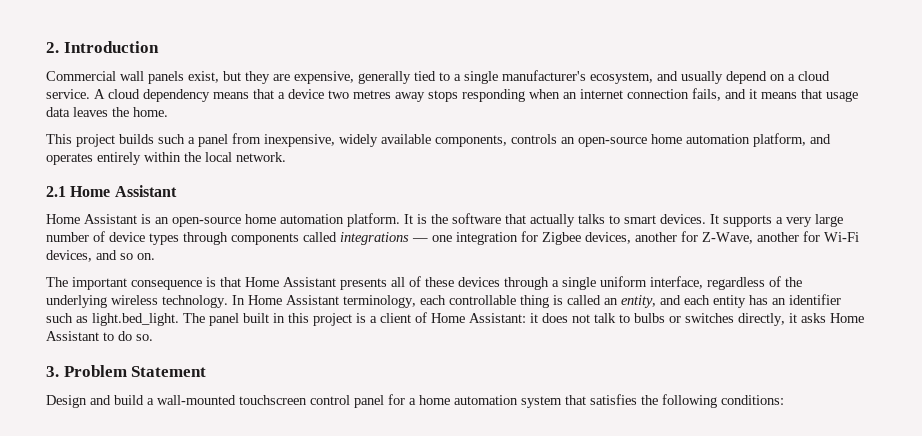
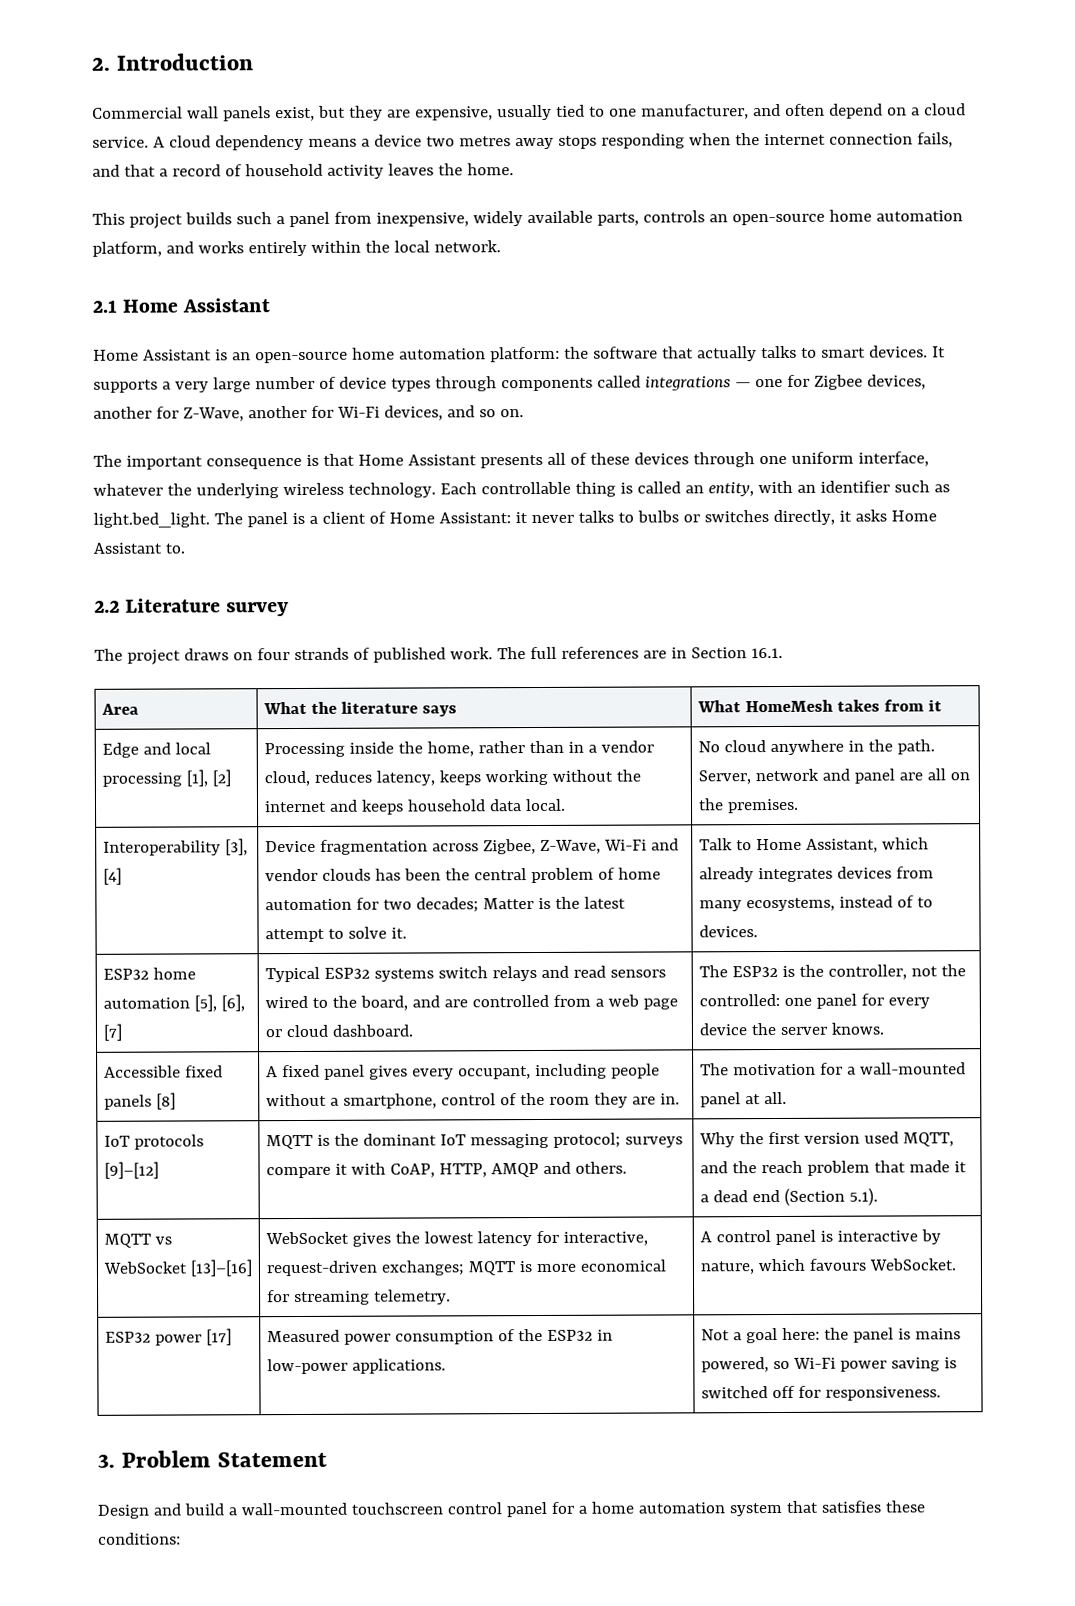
- Commercial wall panels exist, but they are expensive, generally tied to a single manufacturer's ecosystem, and usually depend on a cloud service.
+ Commercial wall panels exist, but they are expensive, usually tied to one manufacturer, and often depend on a cloud service.
- A cloud dependency means that a device two metres away stops responding when an internet connection fails, and it means that usage data leaves the home.
+ A cloud dependency means a device two metres away stops responding when the internet connection fails, and that a record of household activity leaves the home.
- This project builds such a panel from inexpensive, widely available components, controls an open-source home automation platform, and operates entirely within the local network.
+ This project builds such a panel from inexpensive, widely available parts, controls an open-source home automation platform, and works entirely within the local network.
- Home Assistant is an open-source home automation platform. It is the software that actually talks to smart devices.
+ Home Assistant is an open-source home automation platform: the software that actually talks to smart devices.
- It supports a very large number of device types through components called integrations — one integration for Zigbee devices, another for Z-Wave, another for Wi-Fi devices, and so on.
+ It supports a very large number of device types through components called integrations — one for Zigbee devices, another for Z-Wave, another for Wi-Fi devices, and so on.
- The important consequence is that Home Assistant presents all of these devices through a single uniform interface, regardless of the underlying wireless technology. In Home Assistant terminology, each controllable thing is called an entity, and each entity has an identifier such as light.bed_light. The panel built in this project is a client of Home Assistant: it does not talk to bulbs or switches directly, it asks Home Assistant to do so.
+ The important consequence is that Home Assistant presents all of these devices through one uniform interface, whatever the underlying wireless technology. Each controllable thing is called an entity, with an identifier such as light.bed_light. The panel is a client of Home Assistant: it never talks to bulbs or switches directly, it asks Home Assistant to.
+ 2.2 Literature survey
+ The project draws on four strands of published work. The full references are in Section 16.1.
+ Area | What the literature says | What HomeMesh takes from it
+ Edge and local processing [1], [2] | Processing inside the home, rather than in a vendor cloud, reduces latency, keeps working without the internet and keeps household data local. | No cloud anywhere in the path. Server, network and panel are all on the premises.
+ Interoperability [3], [4] | Device fragmentation across Zigbee, Z-Wave, Wi-Fi and vendor clouds has been the central problem of home automation for two decades; Matter is the latest attempt to solve it. | Talk to Home Assistant, which already integrates devices from many ecosystems, instead of to devices.
+ ESP32 home automation [5], [6], [7] | Typical ESP32 systems switch relays and read sensors wired to the board, and are controlled from a web page or cloud dashboard. | The ESP32 is the controller, not the controlled: one panel for every device the server knows.
+ Accessible fixed panels [8] | A fixed panel gives every occupant, including people without a smartphone, control of the room they are in. | The motivation for a wall-mounted panel at all.
+ IoT protocols [9]–[12] | MQTT is the dominant IoT messaging protocol; surveys compare it with CoAP, HTTP, AMQP and others. | Why the first version used MQTT, and the reach problem that made it a dead end (Section 5.1).
+ MQTT vs WebSocket [13]–[16] | WebSocket gives the lowest latency for interactive, request-driven exchanges; MQTT is more economical for streaming telemetry. | A control panel is interactive by nature, which favours WebSocket.
+ ESP32 power [17] | Measured power consumption of the ESP32 in low-power applications. | Not a goal here: the panel is mains powered, so Wi-Fi power saving is switched off for responsiveness.
- Design and build a wall-mounted touchscreen control panel for a home automation system that satisfies the following conditions:
+ Design and build a wall-mounted touchscreen control panel for a home automation system that satisfies these conditions:

